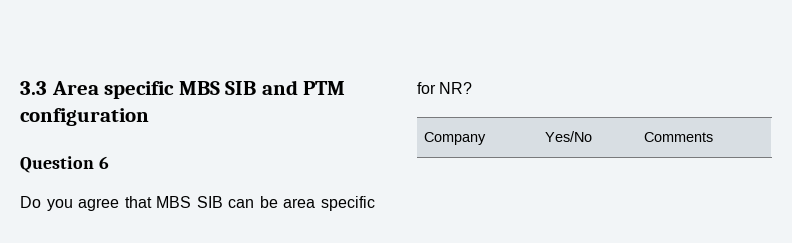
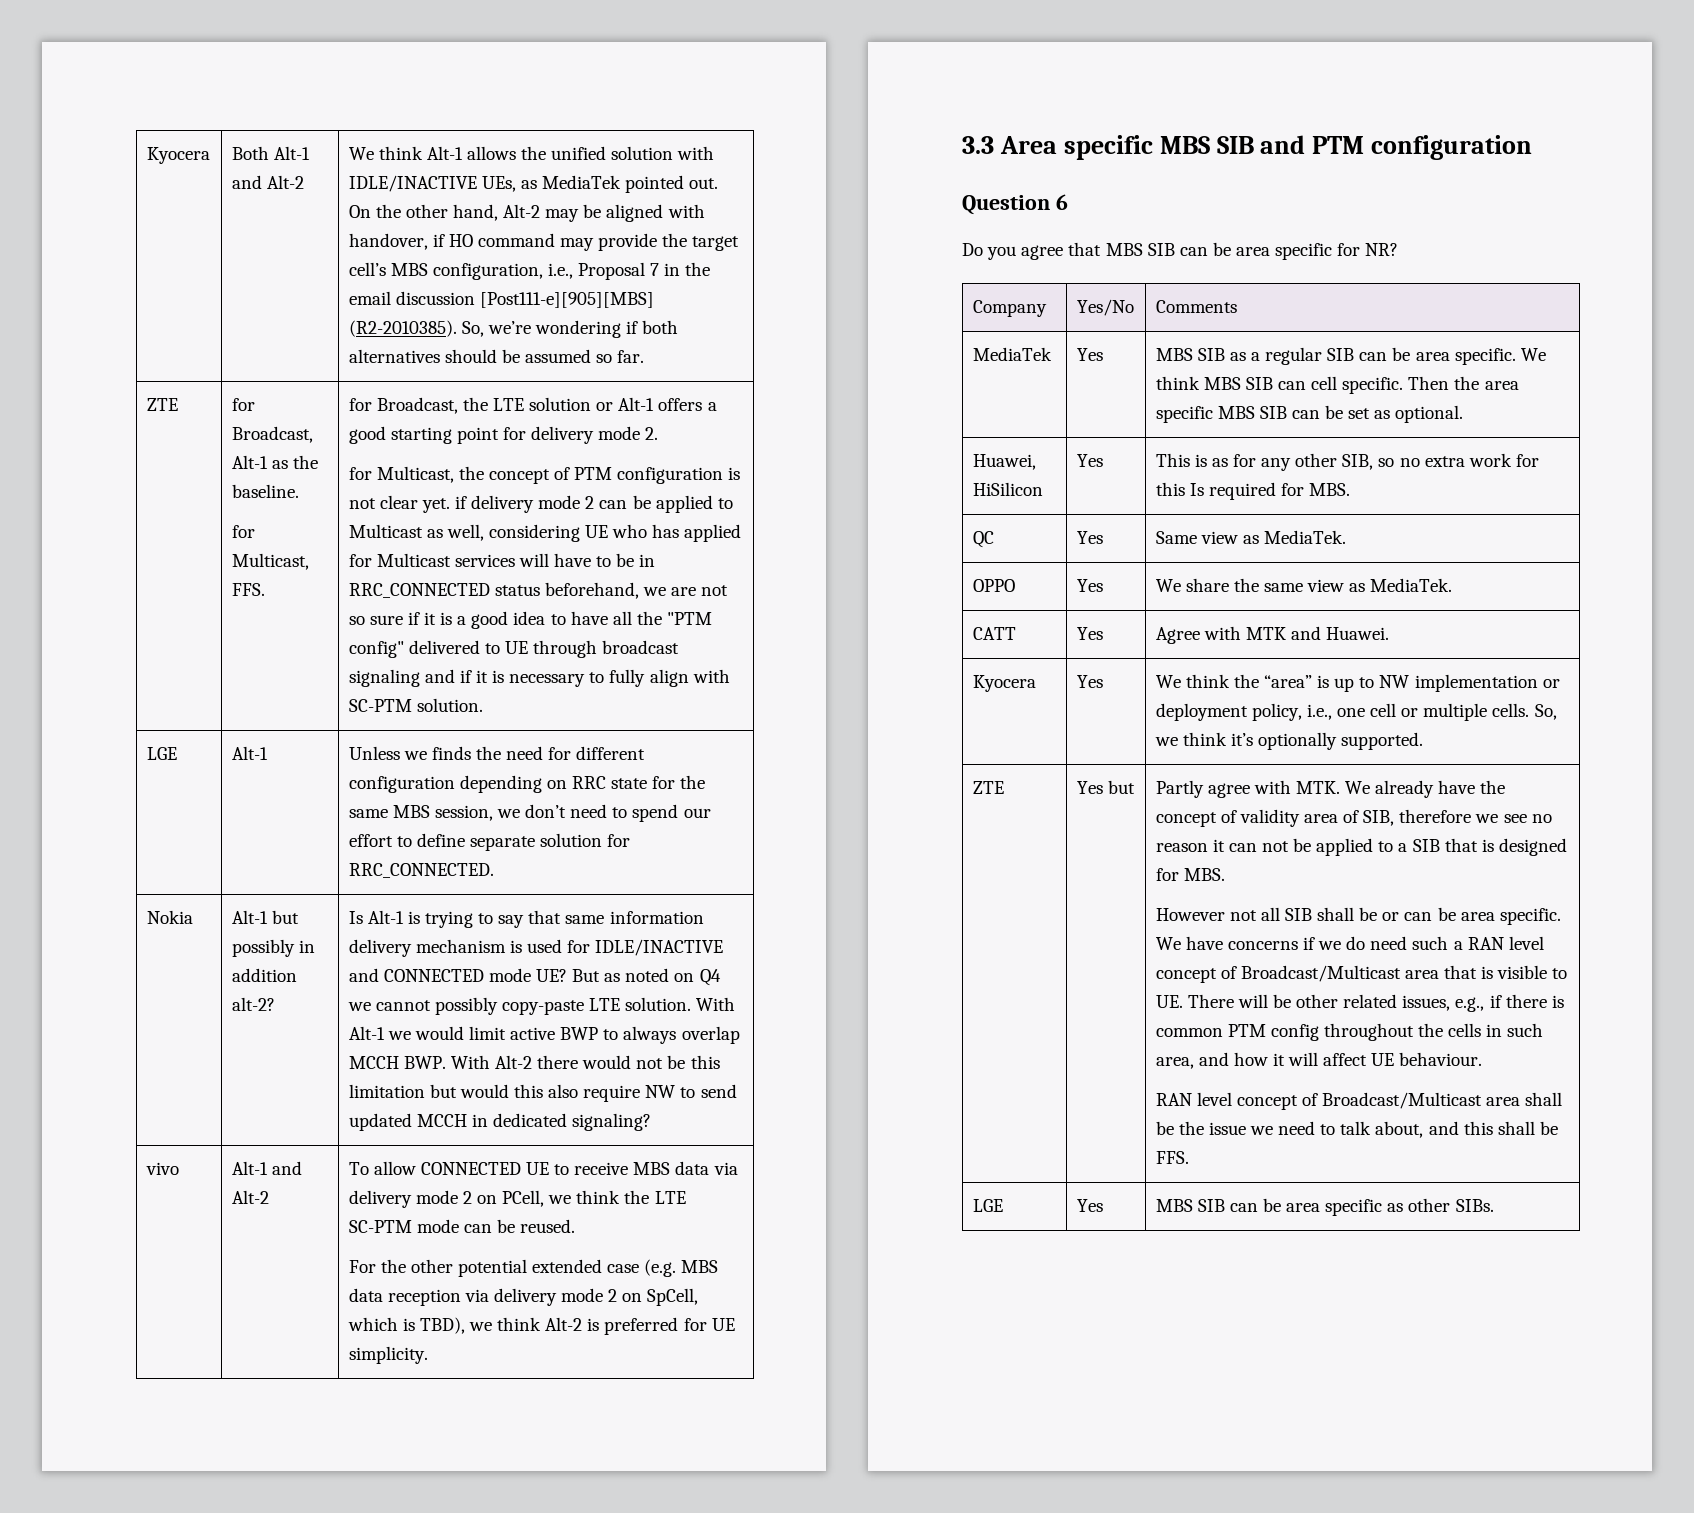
+ Kyocera | Both Alt-1 and Alt-2 | We think Alt-1 allows the unified solution with IDLE/INACTIVE UEs, as MediaTek pointed out. On the other hand, Alt-2 may be aligned with handover, if HO command may provide the target cell’s MBS configuration, i.e., Proposal 7 in the email discussion [Post111-e][905][MBS] (R2-2010385). So, we’re wondering if both alternatives should be assumed so far.
+ ZTE | for Broadcast, Alt-1 as the baseline.
+ for Multicast, FFS. | for Broadcast, the LTE solution or Alt-1 offers a good starting point for delivery mode 2.
+ for Multicast, the concept of PTM configuration is not clear yet. if delivery mode 2 can be applied to Multicast as well, considering UE who has applied for Multicast services will have to be in RRC_CONNECTED status beforehand, we are not so sure if it is a good idea to have all the "PTM config" delivered to UE through broadcast signaling and if it is necessary to fully align with SC-PTM solution.
+ LGE | Alt-1 | Unless we finds the need for different configuration depending on RRC state for the same MBS session, we don’t need to spend our effort to define separate solution for RRC_CONNECTED.
+ Nokia | Alt-1 but possibly in addition alt-2? | Is Alt-1 is trying to say that same information delivery mechanism is used for IDLE/INACTIVE and CONNECTED mode UE? But as noted on Q4 we cannot possibly copy-paste LTE solution. With Alt-1 we would limit active BWP to always overlap MCCH BWP. With Alt-2 there would not be this limitation but would this also require NW to send updated MCCH in dedicated signaling?
+ vivo | Alt-1 and Alt-2 | To allow CONNECTED UE to receive MBS data via delivery mode 2 on PCell, we think the LTE SC-PTM mode can be reused.
+ For the other potential extended case (e.g. MBS data reception via delivery mode 2 on SpCell, which is TBD), we think Alt-2 is preferred for UE simplicity.
+ MediaTek | Yes | MBS SIB as a regular SIB can be area specific. We think MBS SIB can cell specific. Then the area specific MBS SIB can be set as optional.
+ Huawei, HiSilicon | Yes | This is as for any other SIB, so no extra work for this Is required for MBS.
+ QC | Yes | Same view as MediaTek.
+ OPPO | Yes | We share the same view as MediaTek.
+ CATT | Yes | Agree with MTK and Huawei.
+ Kyocera | Yes | We think the “area” is up to NW implementation or deployment policy, i.e., one cell or multiple cells. So, we think it’s optionally supported.
+ ZTE | Yes but | Partly agree with MTK. We already have the concept of validity area of SIB, therefore we see no reason it can not be applied to a SIB that is designed for MBS.
+ However not all SIB shall be or can be area specific. We have concerns if we do need such a RAN level concept of Broadcast/Multicast area that is visible to UE. There will be other related issues, e.g., if there is common PTM config throughout the cells in such area, and how it will affect UE behaviour.
+ RAN level concept of Broadcast/Multicast area shall be the issue we need to talk about, and this shall be FFS.
+ LGE | Yes | MBS SIB can be area specific as other SIBs.

